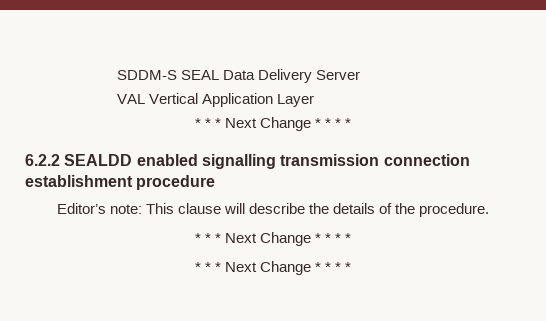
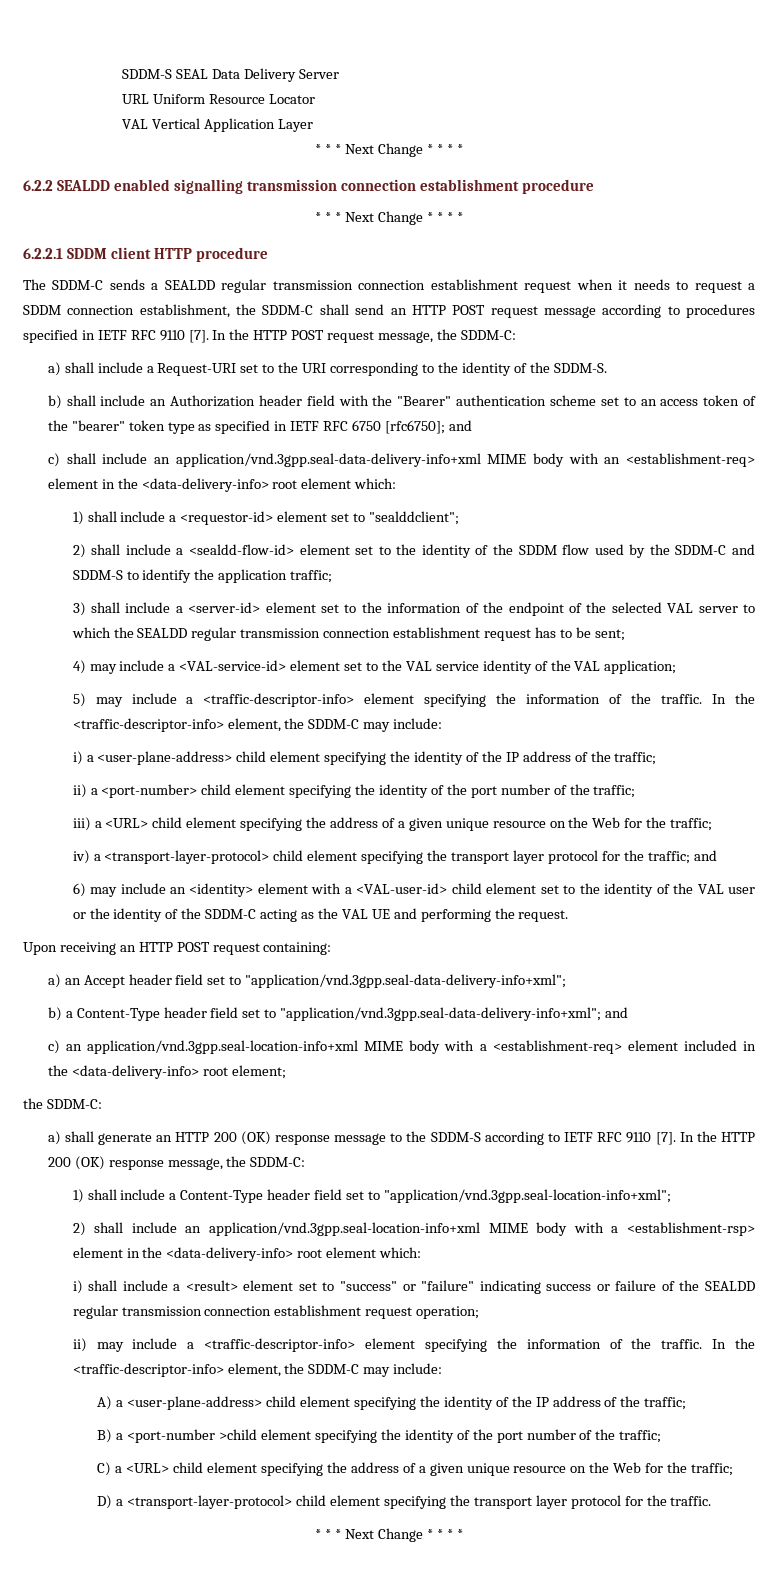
+ URL Uniform Resource Locator
  6.2.2 SEALDD enabled signalling transmission connection establishment procedure
- Editor’s note: This clause will describe the details of the procedure.
  * * * Next Change * * * *
+ 6.2.2.1 SDDM client HTTP procedure
+ The SDDM-C sends a SEALDD regular transmission connection establishment request when it needs to request a SDDM connection establishment, the SDDM-C shall send an HTTP POST request message according to procedures specified in IETF RFC 9110 [7]. In the HTTP POST request message, the SDDM-C:
+ a) shall include a Request-URI set to the URI corresponding to the identity of the SDDM-S.
+ b) shall include an Authorization header field with the "Bearer" authentication scheme set to an access token of the "bearer" token type as specified in IETF RFC 6750 [rfc6750]; and
+ c) shall include an application/vnd.3gpp.seal-data-delivery-info+xml MIME body with an <establishment-req> element in the <data-delivery-info> root element which:
+ 1) shall include a <requestor-id> element set to "sealddclient";
+ 2) shall include a <sealdd-flow-id> element set to the identity of the SDDM flow used by the SDDM-C and SDDM-S to identify the application traffic;
+ 3) shall include a <server-id> element set to the information of the endpoint of the selected VAL server to which the SEALDD regular transmission connection establishment request has to be sent;
+ 4) may include a <VAL-service-id> element set to the VAL service identity of the VAL application;
+ 5) may include a <traffic-descriptor-info> element specifying the information of the traffic. In the <traffic-descriptor-info> element, the SDDM-C may include:
+ i) a <user-plane-address> child element specifying the identity of the IP address of the traffic;
+ ii) a <port-number> child element specifying the identity of the port number of the traffic;
+ iii) a <URL> child element specifying the address of a given unique resource on the Web for the traffic;
+ iv) a <transport-layer-protocol> child element specifying the transport layer protocol for the traffic; and
+ 6) may include an <identity> element with a <VAL-user-id> child element set to the identity of the VAL user or the identity of the SDDM-C acting as the VAL UE and performing the request.
+ Upon receiving an HTTP POST request containing:
+ a) an Accept header field set to "application/vnd.3gpp.seal-data-delivery-info+xml";
+ b) a Content-Type header field set to "application/vnd.3gpp.seal-data-delivery-info+xml"; and
+ c) an application/vnd.3gpp.seal-location-info+xml MIME body with a <establishment-req> element included in the <data-delivery-info> root element;
+ the SDDM-C:
+ a) shall generate an HTTP 200 (OK) response message to the SDDM-S according to IETF RFC 9110 [7]. In the HTTP 200 (OK) response message, the SDDM-C:
+ 1) shall include a Content-Type header field set to "application/vnd.3gpp.seal-location-info+xml";
+ 2) shall include an application/vnd.3gpp.seal-location-info+xml MIME body with a <establishment-rsp> element in the <data-delivery-info> root element which:
+ i) shall include a <result> element set to "success" or "failure" indicating success or failure of the SEALDD regular transmission connection establishment request operation;
+ ii) may include a <traffic-descriptor-info> element specifying the information of the traffic. In the <traffic-descriptor-info> element, the SDDM-C may include:
+ A) a <user-plane-address> child element specifying the identity of the IP address of the traffic;
+ B) a <port-number >child element specifying the identity of the port number of the traffic;
+ C) a <URL> child element specifying the address of a given unique resource on the Web for the traffic;
+ D) a <transport-layer-protocol> child element specifying the transport layer protocol for the traffic.

